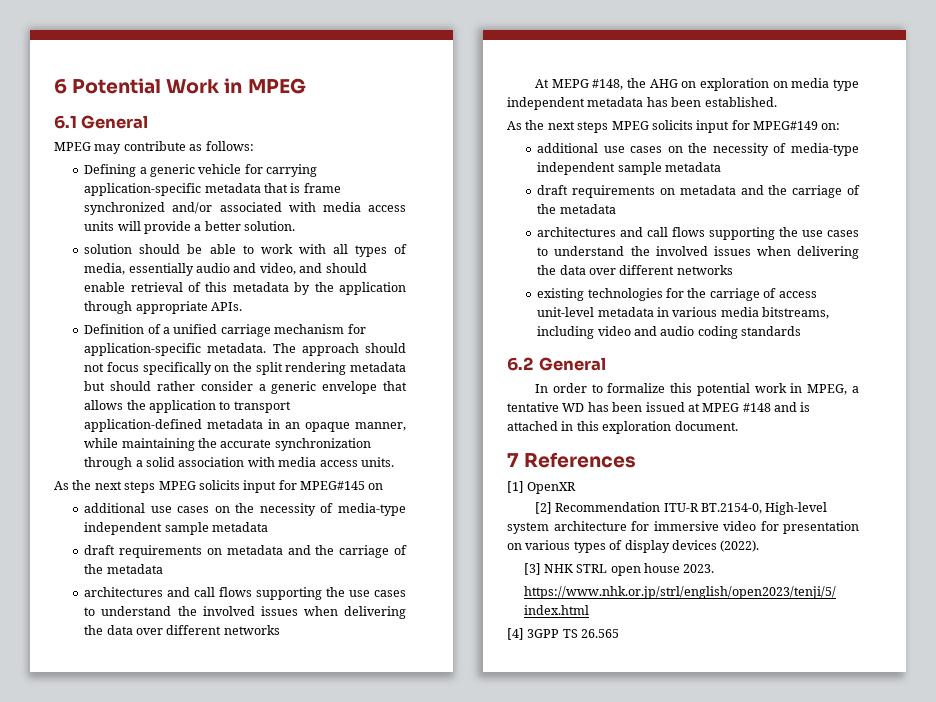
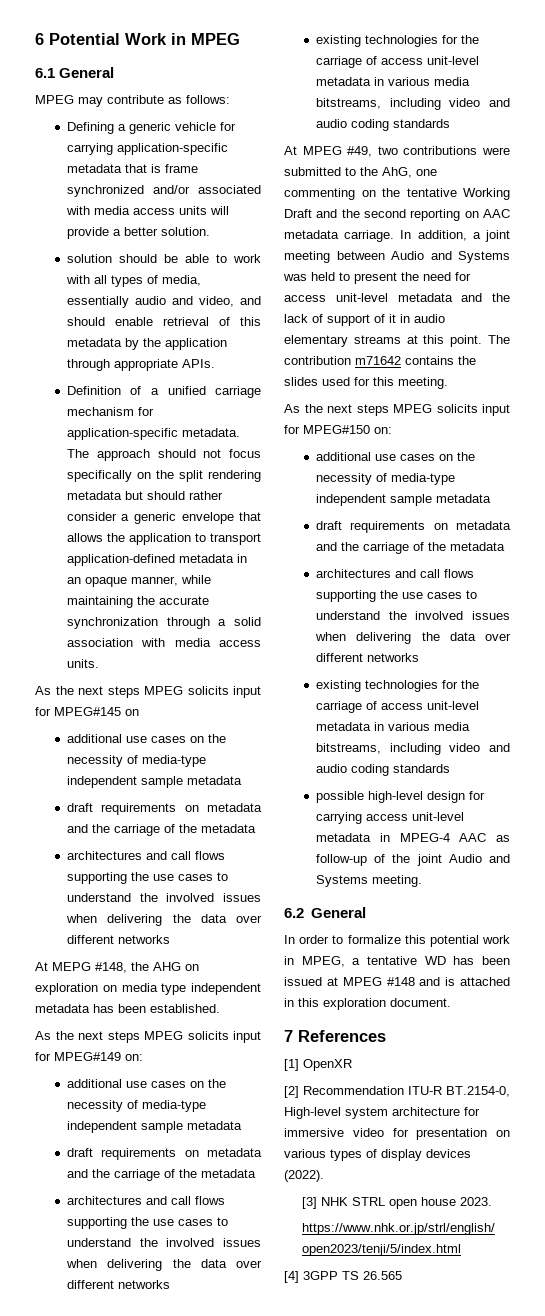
+ At MPEG #49, two contributions were submitted to the AhG, one commenting on the tentative Working Draft and the second reporting on AAC metadata carriage. In addition, a joint meeting between Audio and Systems was held to present the need for access unit-level metadata and the lack of support of it in audio elementary streams at this point. The contribution m71642 contains the slides used for this meeting.
+ As the next steps MPEG solicits input for MPEG#150 on:
+ additional use cases on the necessity of media-type independent sample metadata
+ draft requirements on metadata and the carriage of the metadata
+ architectures and call flows supporting the use cases to understand the involved issues when delivering the data over different networks
+ existing technologies for the carriage of access unit-level metadata in various media bitstreams, including video and audio coding standards
+ possible high-level design for carrying access unit-level metadata in MPEG-4 AAC as follow-up of the joint Audio and Systems meeting.

